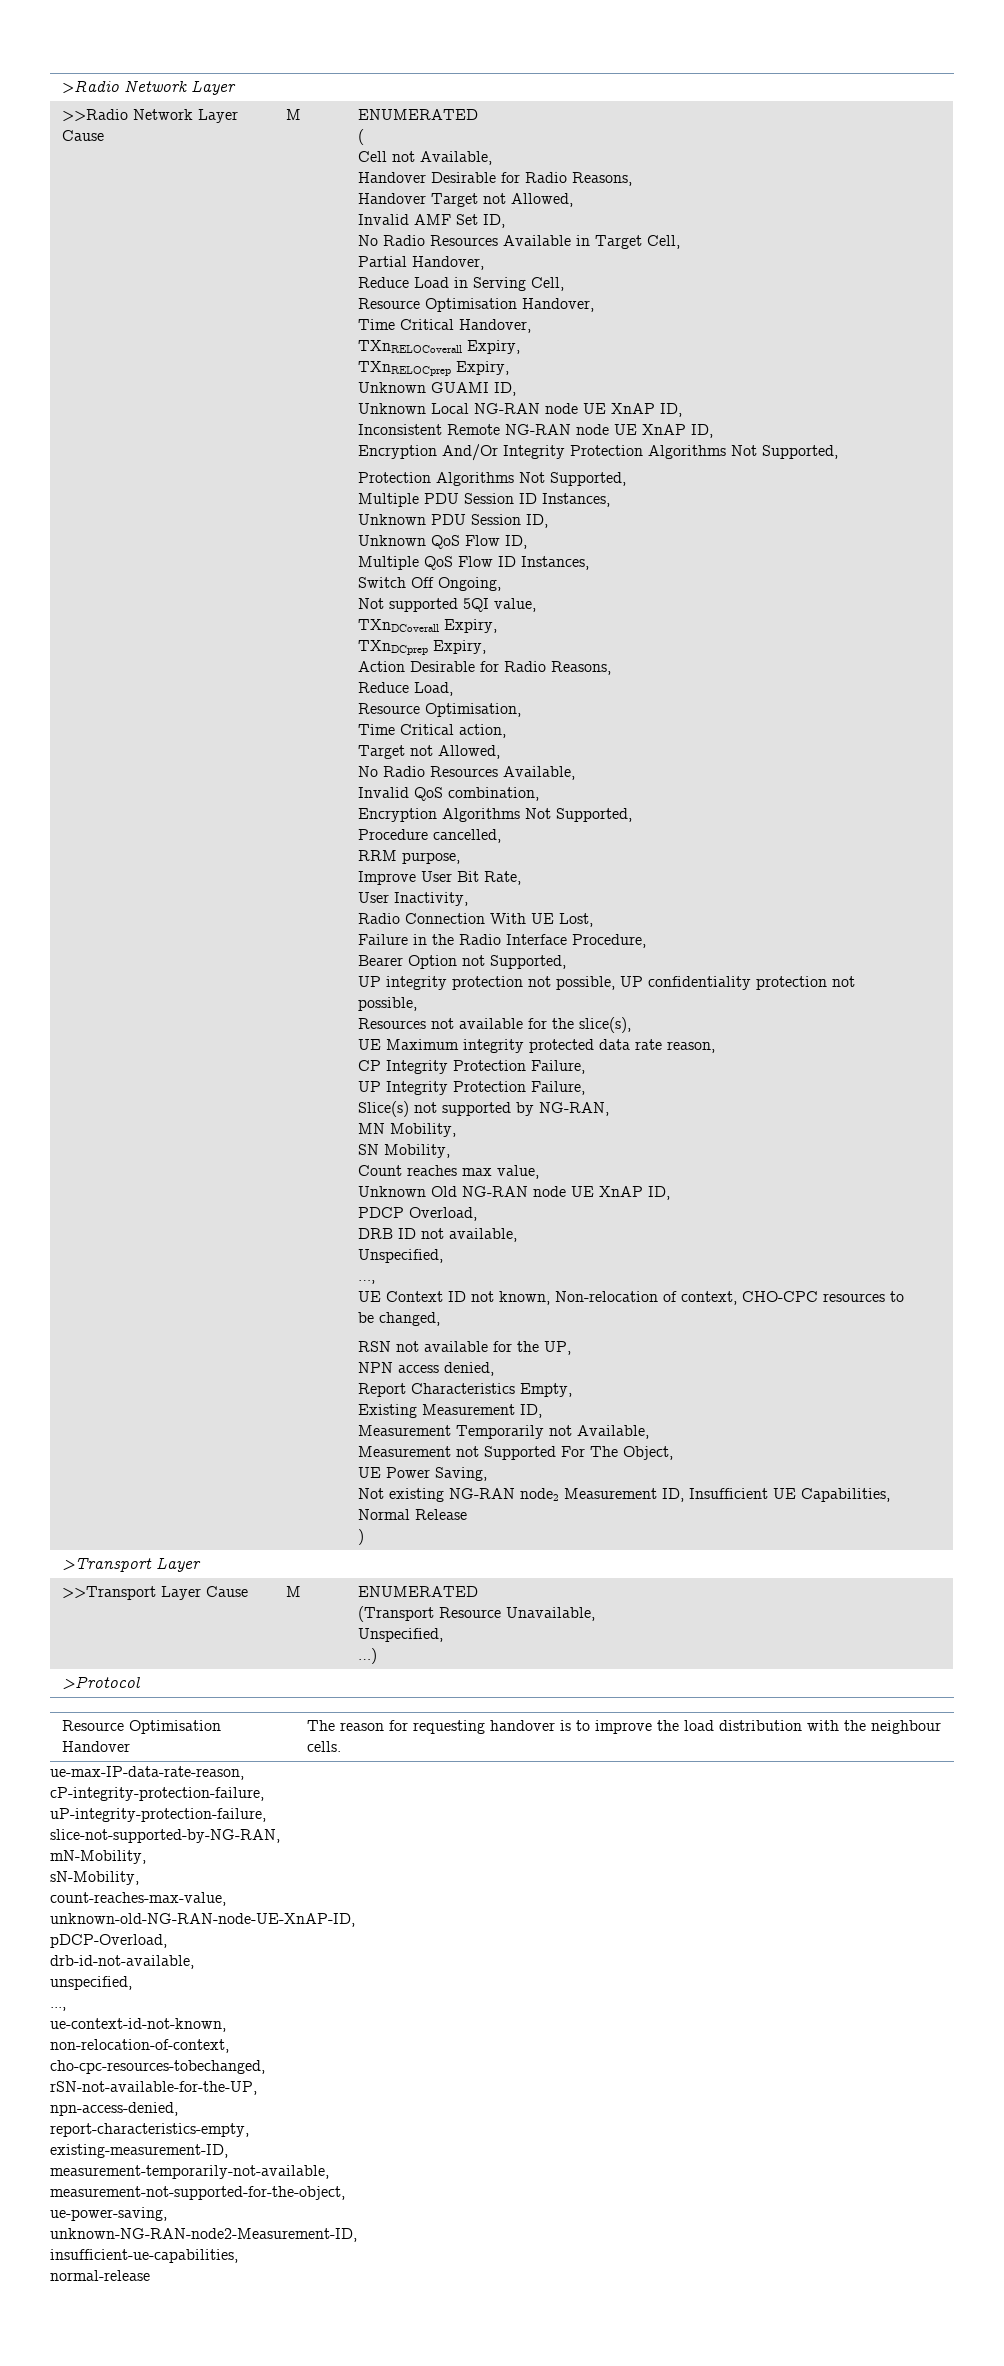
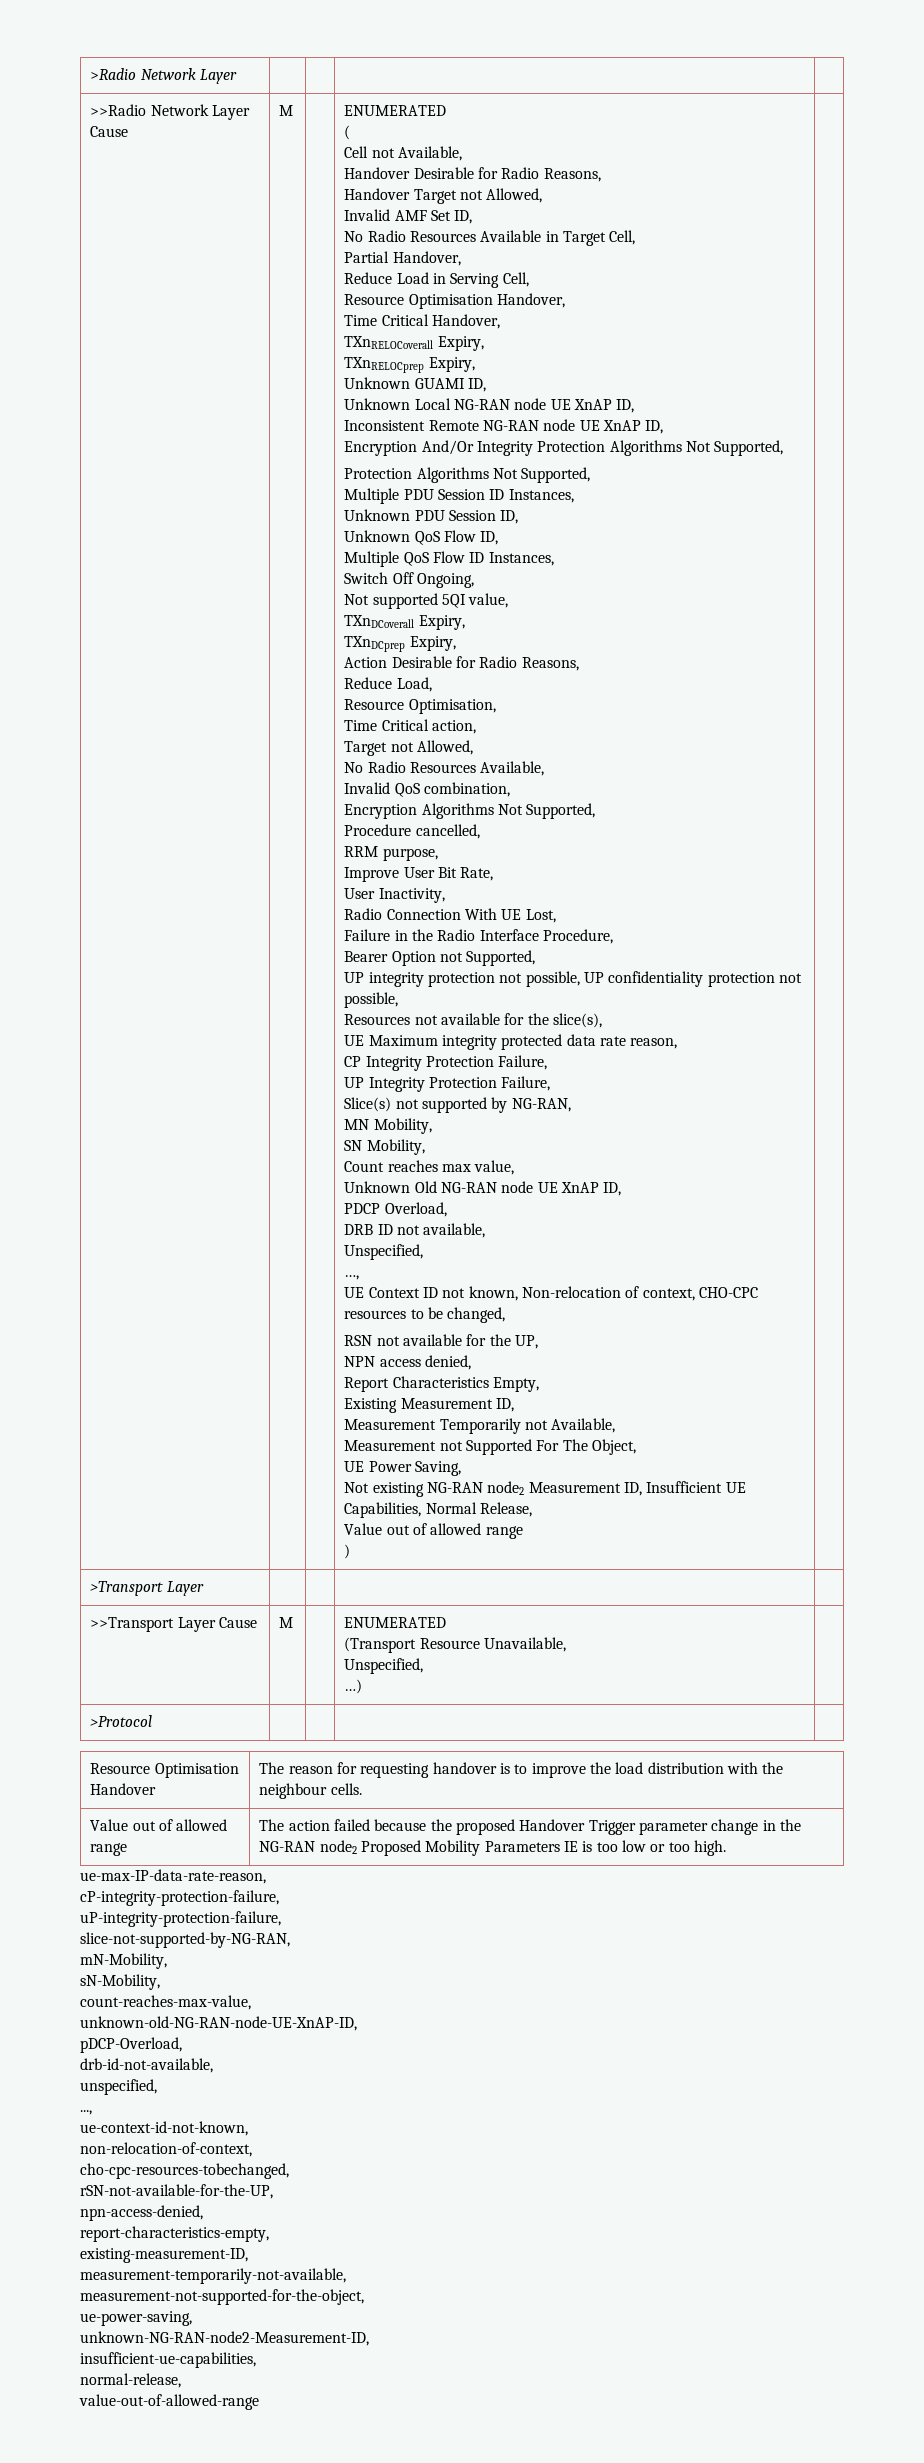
- Not existing NG-RAN node2 Measurement ID, Insufficient UE Capabilities, Normal Release
+ Not existing NG-RAN node2 Measurement ID, Insufficient UE Capabilities, Normal Release,
+ Value out of allowed range
+ Value out of allowed range | The action failed because the proposed Handover Trigger parameter change in the NG-RAN node2 Proposed Mobility Parameters IE is too low or too high.
- normal-release
+ normal-release,
+ value-out-of-allowed-range

